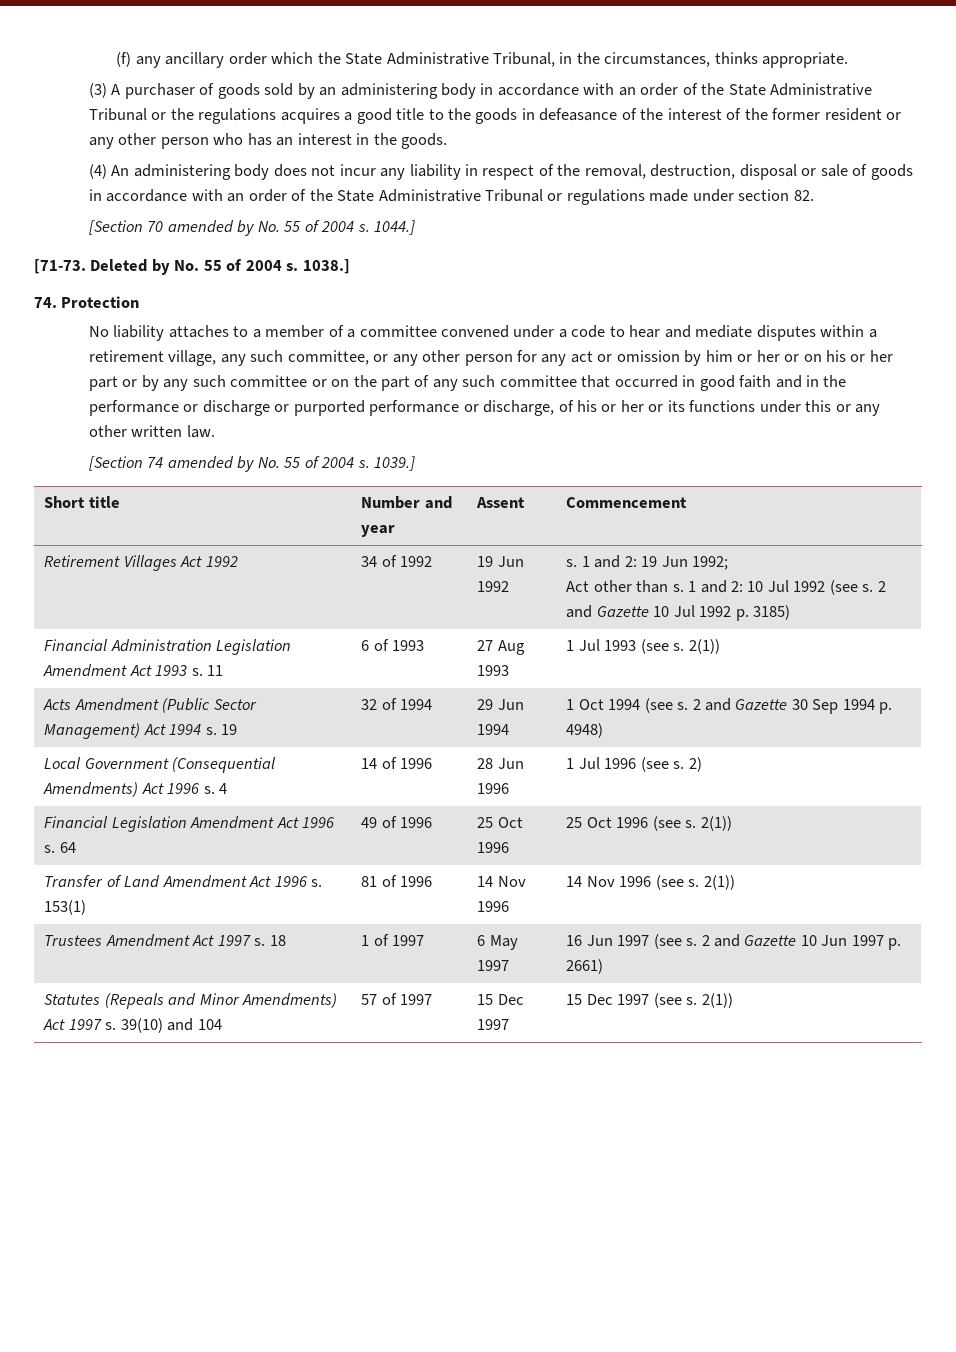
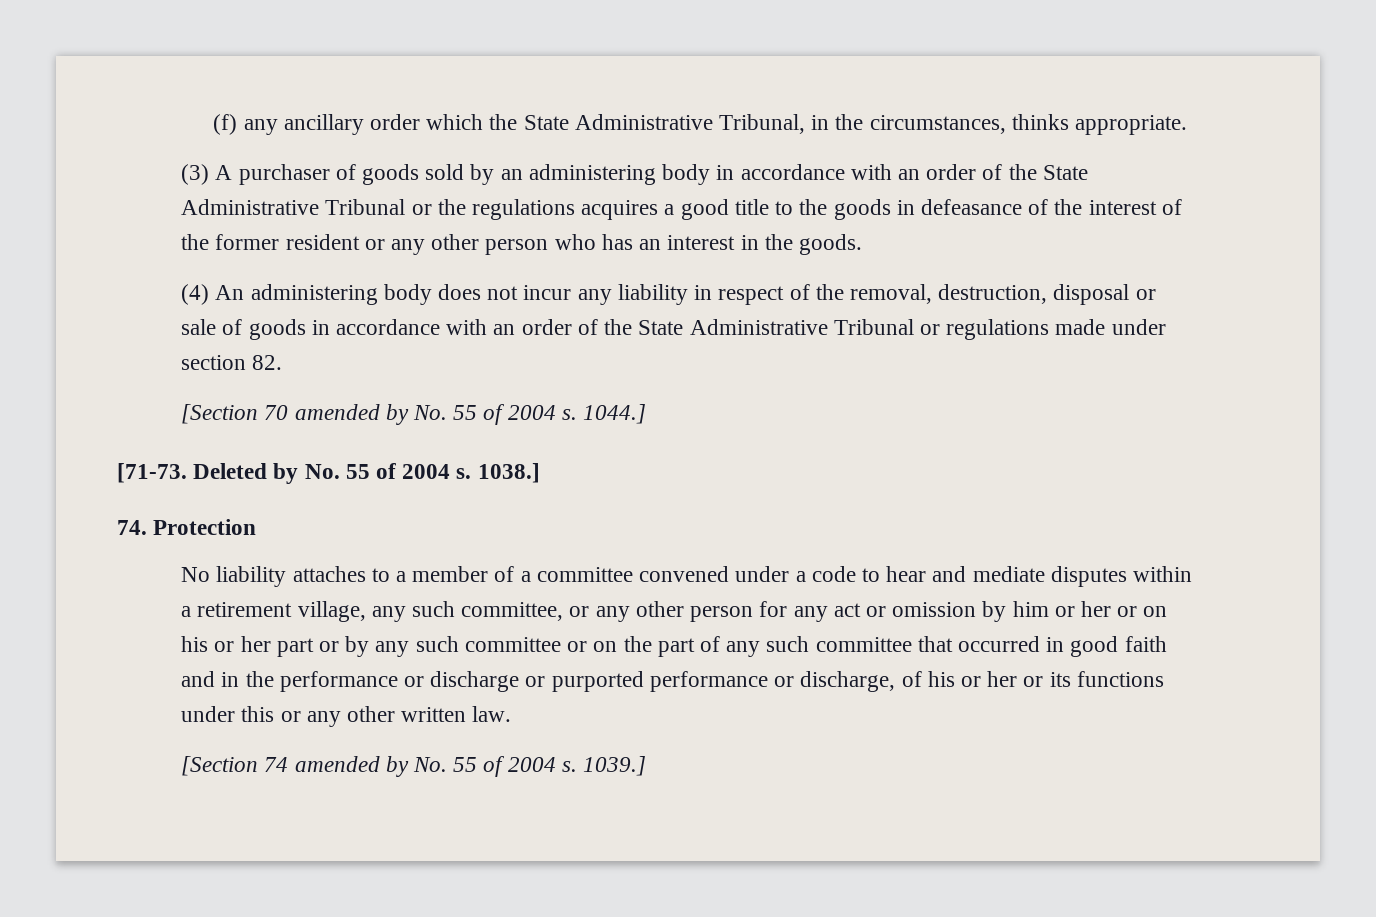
- Short title | Number and year | Assent | Commencement
- Retirement Villages Act 1992 | 34 of 1992 | 19 Jun 1992 | s. 1 and 2: 19 Jun 1992;
- Act other than s. 1 and 2: 10 Jul 1992 (see s. 2 and Gazette 10 Jul 1992 p. 3185)
- Financial Administration Legislation Amendment Act 1993 s. 11 | 6 of 1993 | 27 Aug 1993 | 1 Jul 1993 (see s. 2(1))
- Acts Amendment (Public Sector Management) Act 1994 s. 19 | 32 of 1994 | 29 Jun 1994 | 1 Oct 1994 (see s. 2 and Gazette 30 Sep 1994 p. 4948)
- Local Government (Consequential Amendments) Act 1996 s. 4 | 14 of 1996 | 28 Jun 1996 | 1 Jul 1996 (see s. 2)
- Financial Legislation Amendment Act 1996 s. 64 | 49 of 1996 | 25 Oct 1996 | 25 Oct 1996 (see s. 2(1))
- Transfer of Land Amendment Act 1996 s. 153(1) | 81 of 1996 | 14 Nov 1996 | 14 Nov 1996 (see s. 2(1))
- Trustees Amendment Act 1997 s. 18 | 1 of 1997 | 6 May 1997 | 16 Jun 1997 (see s. 2 and Gazette 10 Jun 1997 p. 2661)
- Statutes (Repeals and Minor Amendments) Act 1997 s. 39(10) and 104 | 57 of 1997 | 15 Dec 1997 | 15 Dec 1997 (see s. 2(1))

